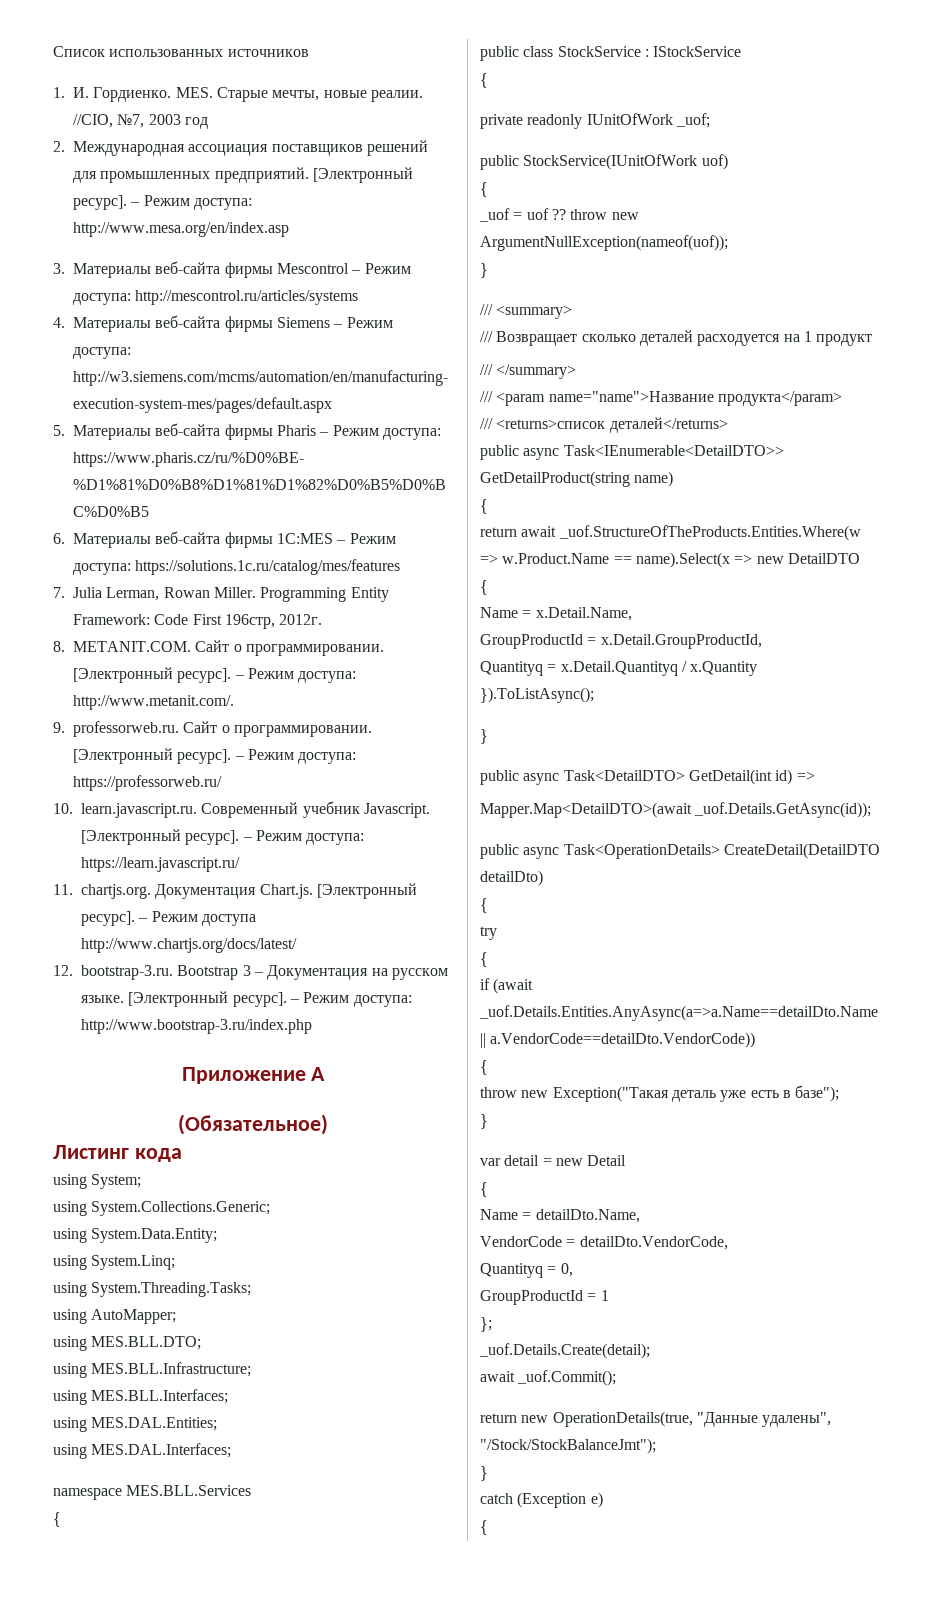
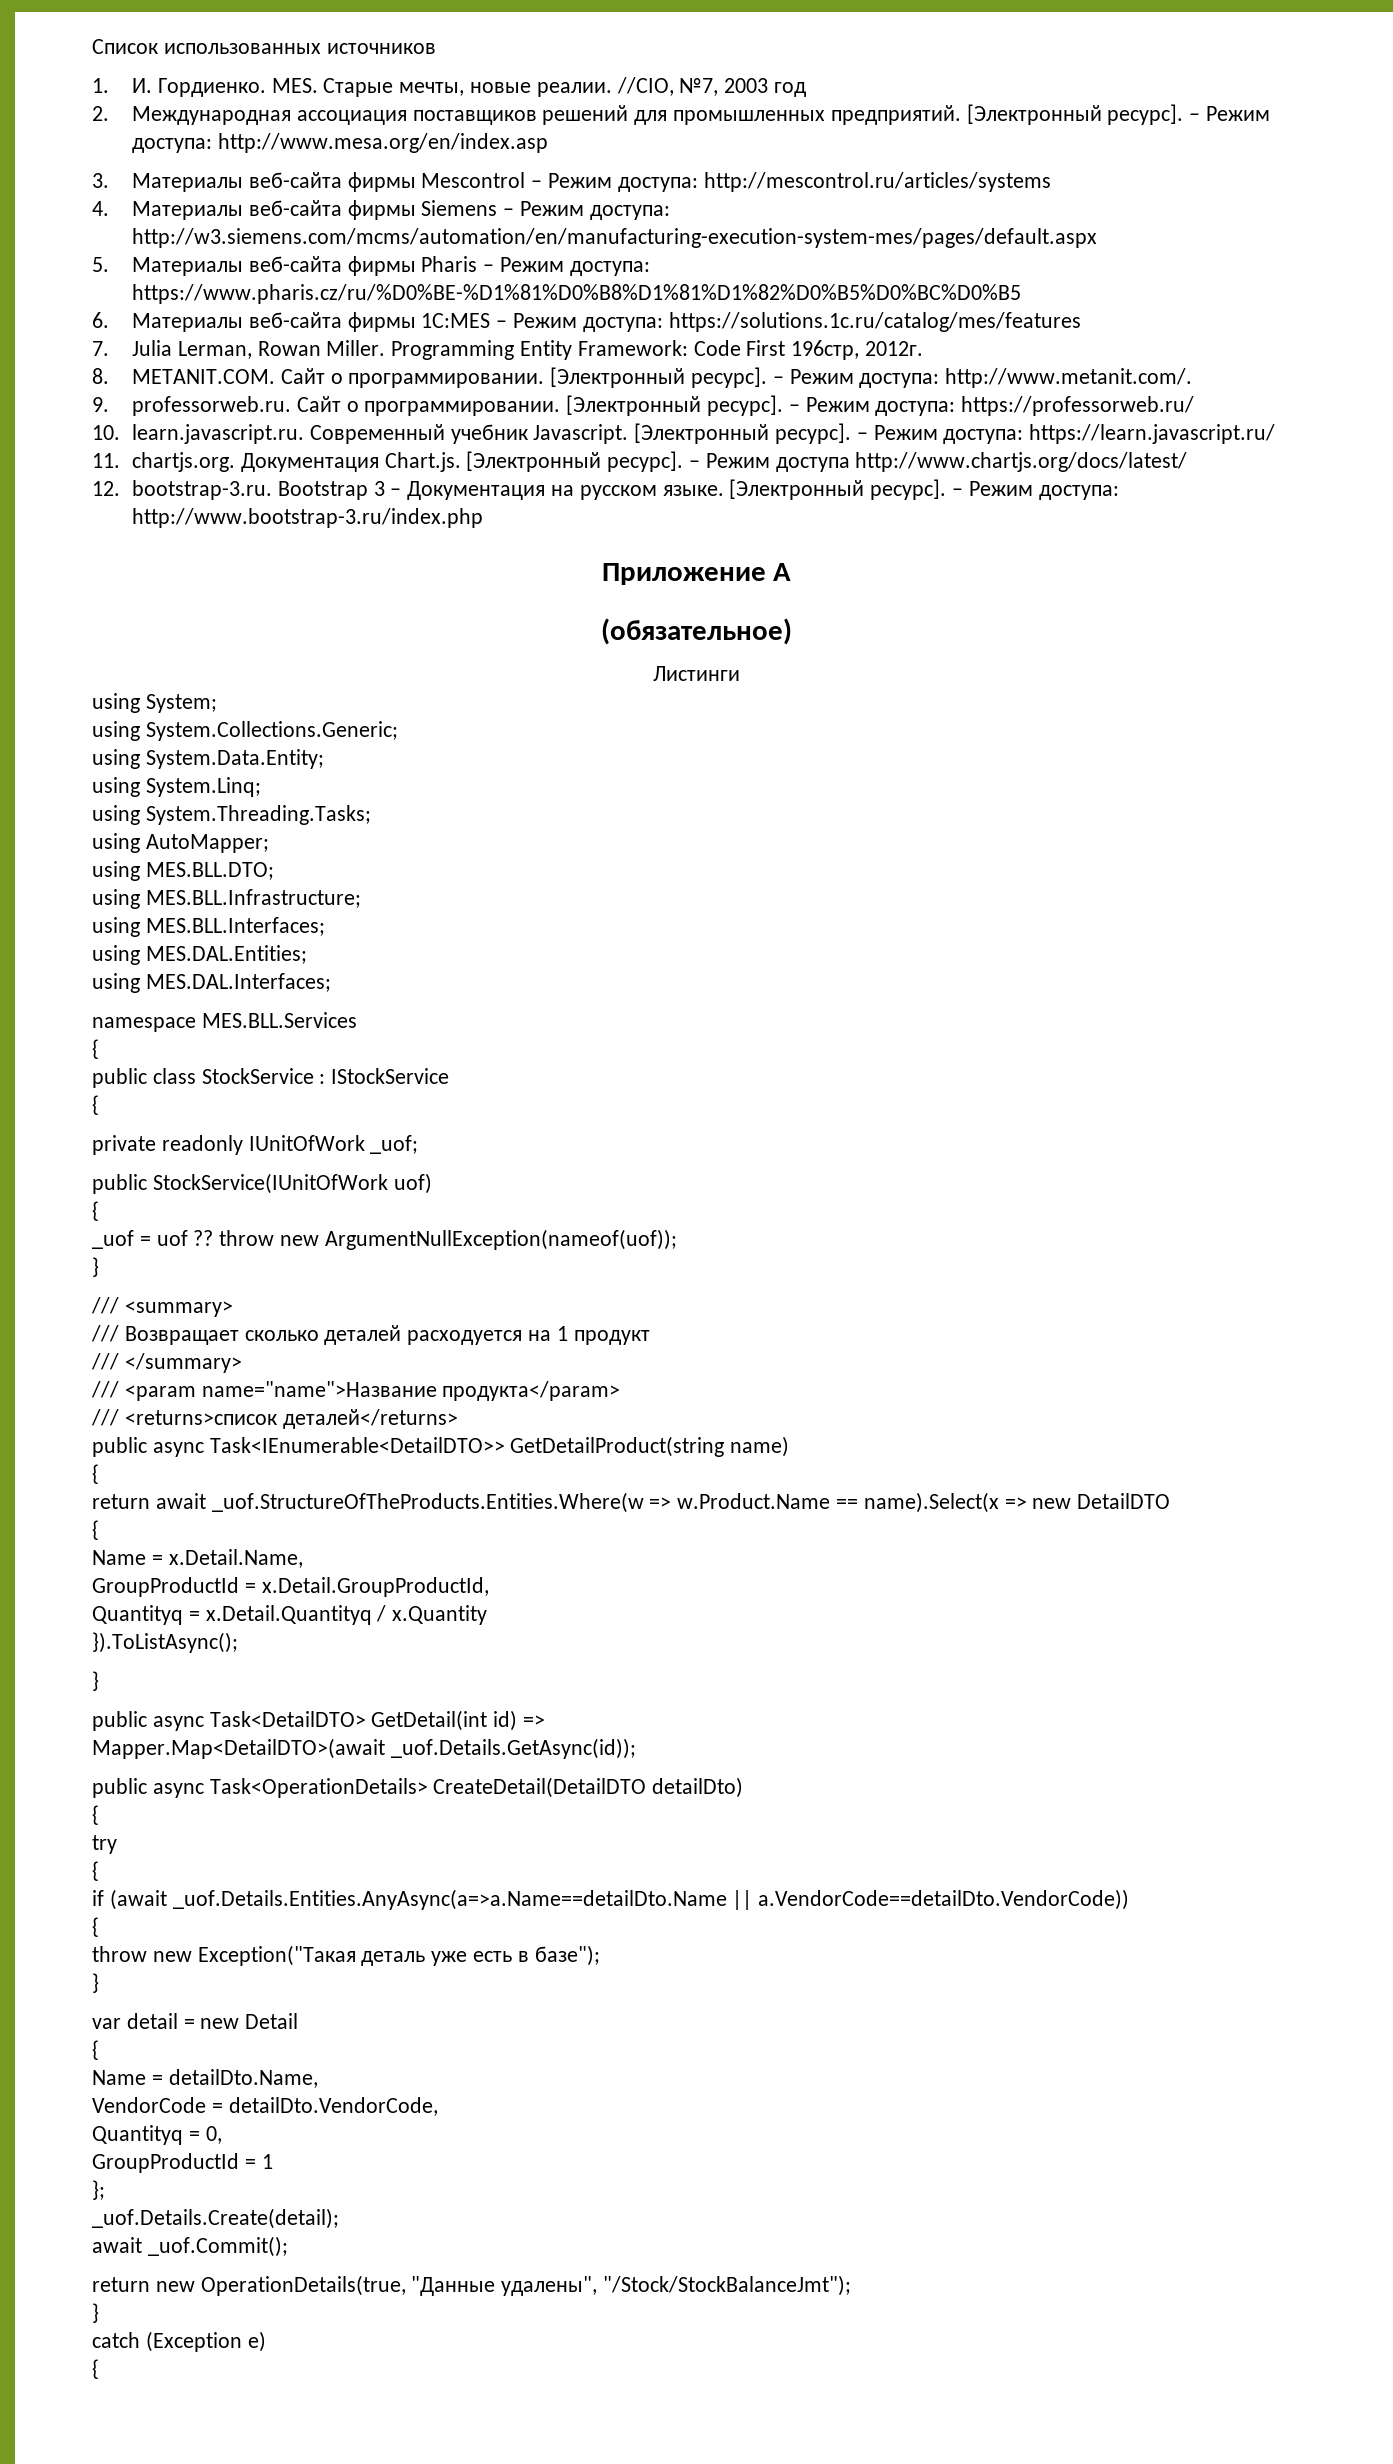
- (Обязательное)
- Листинг кода
+ (обязательное)
+ Листинги

